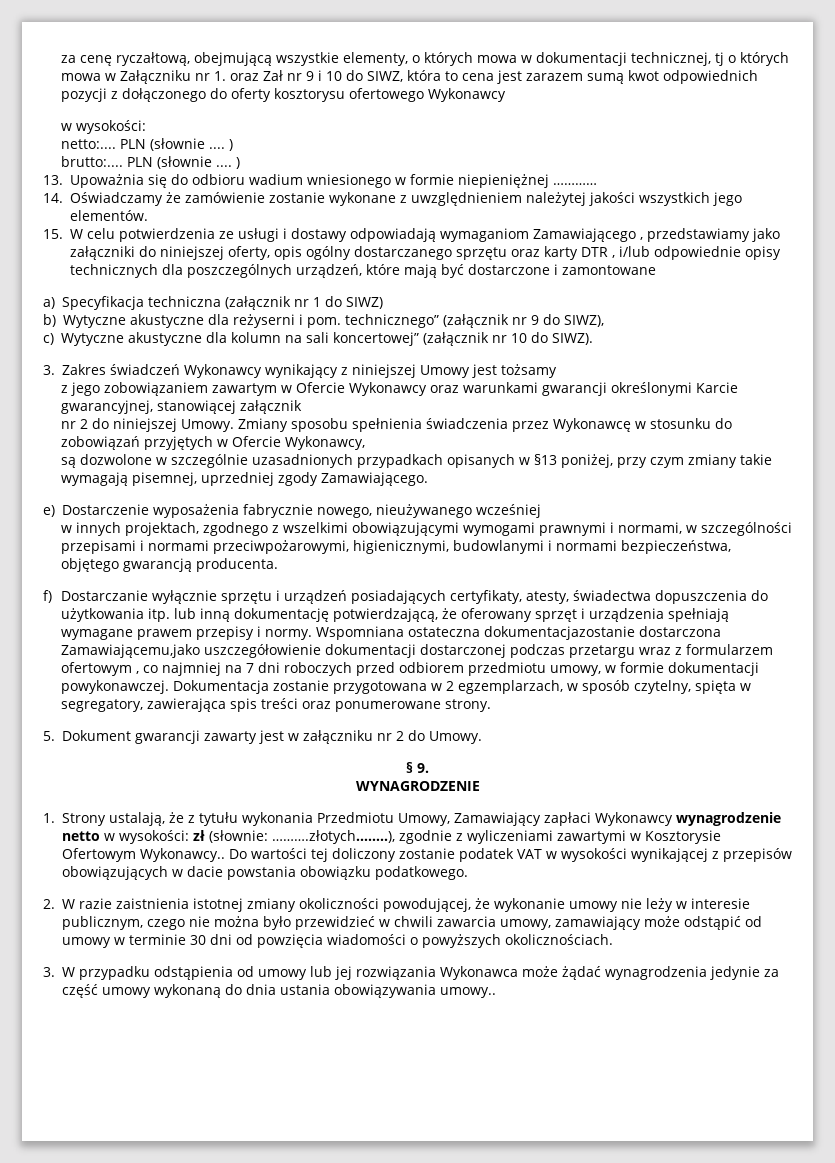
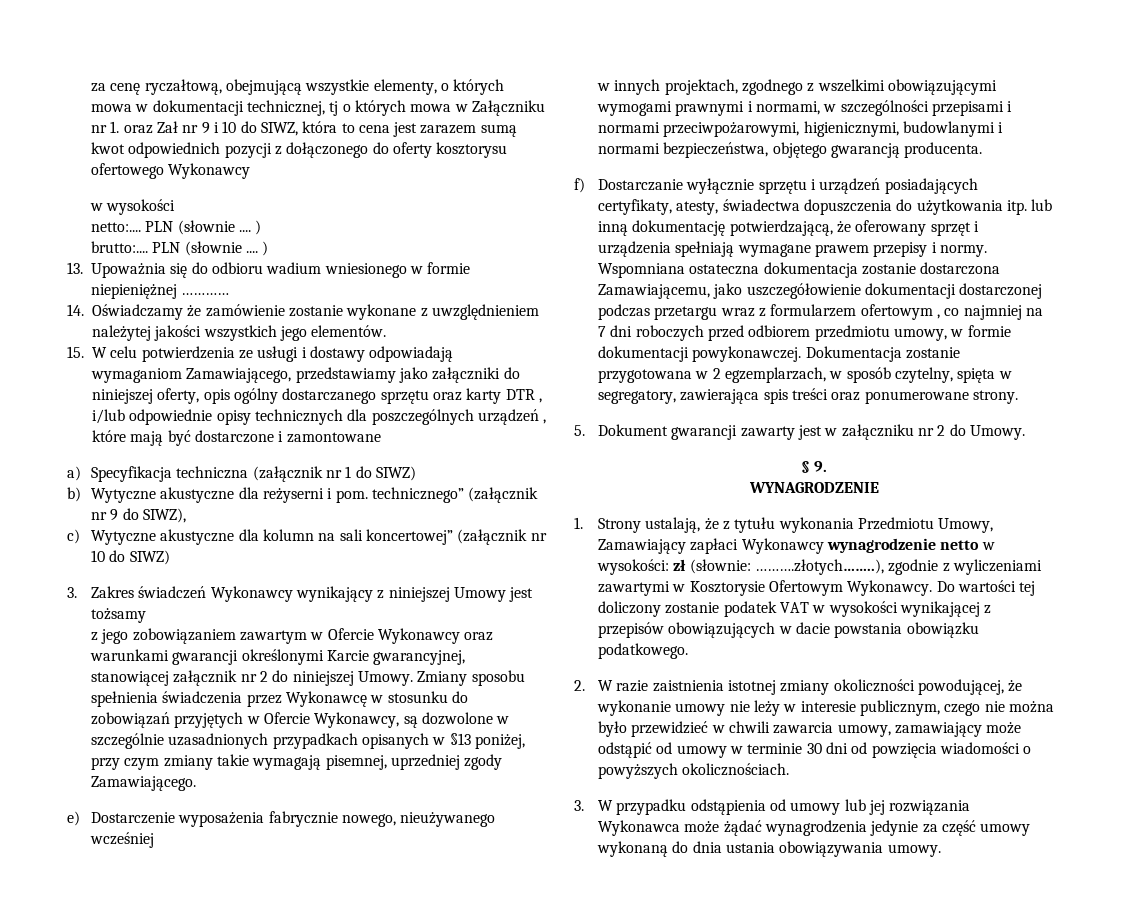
  za cenę ryczałtową, obejmującą wszystkie elementy, o których mowa w dokumentacji technicznej, tj o których mowa w Załączniku nr 1. oraz Zał nr 9 i 10 do SIWZ, która to cena jest zarazem sumą kwot odpowiednich pozycji z dołączonego do oferty kosztorysu ofertowego Wykonawcy
- w wysokości:
+ w wysokości
- 15. W celu potwierdzenia ze usługi i dostawy odpowiadają wymaganiom Zamawiającego , przedstawiamy jako załączniki do niniejszej oferty, opis ogólny dostarczanego sprzętu oraz karty DTR , i/lub odpowiednie opisy technicznych dla poszczególnych urządzeń, które mają być dostarczone i zamontowane
+ 15. W celu potwierdzenia ze usługi i dostawy odpowiadają wymaganiom Zamawiającego, przedstawiamy jako załączniki do niniejszej oferty, opis ogólny dostarczanego sprzętu oraz karty DTR , i/lub odpowiednie opisy technicznych dla poszczególnych urządzeń , które mają być dostarczone i zamontowane
- c) Wytyczne akustyczne dla kolumn na sali koncertowej” (załącznik nr 10 do SIWZ).
+ c) Wytyczne akustyczne dla kolumn na sali koncertowej” (załącznik nr 10 do SIWZ)
- z jego zobowiązaniem zawartym w Ofercie Wykonawcy oraz warunkami gwarancji określonymi Karcie gwarancyjnej, stanowiącej załącznik
- nr 2 do niniejszej Umowy.
+ z jego zobowiązaniem zawartym w Ofercie Wykonawcy oraz warunkami gwarancji określonymi Karcie gwarancyjnej, stanowiącej załącznik nr 2 do niniejszej Umowy.
- Zmiany sposobu spełnienia świadczenia przez Wykonawcę w stosunku do zobowiązań przyjętych w Ofercie Wykonawcy,
- są dozwolone w szczególnie uzasadnionych przypadkach opisanych w §13 poniżej, przy czym zmiany takie wymagają pisemnej, uprzedniej zgody Zamawiającego.
+ Zmiany sposobu spełnienia świadczenia przez Wykonawcę w stosunku do zobowiązań przyjętych w Ofercie Wykonawcy, są dozwolone w szczególnie uzasadnionych przypadkach opisanych w §13 poniżej, przy czym zmiany takie wymagają pisemnej, uprzedniej zgody Zamawiającego.
- Wspomniana ostateczna dokumentacjazostanie dostarczona Zamawiającemu,jako uszczegółowienie dokumentacji dostarczonej podczas przetargu wraz z formularzem ofertowym , co najmniej na 7 dni roboczych przed odbiorem przedmiotu umowy, w formie dokumentacji powykonawczej.
+ Wspomniana ostateczna dokumentacja zostanie dostarczona Zamawiającemu, jako uszczegółowienie dokumentacji dostarczonej podczas przetargu wraz z formularzem ofertowym , co najmniej na 7 dni roboczych przed odbiorem przedmiotu umowy, w formie dokumentacji powykonawczej.
- 1. Strony ustalają, że z tytułu wykonania Przedmiotu Umowy, Zamawiający zapłaci Wykonawcy wynagrodzenie netto w wysokości: zł (słownie: ……….złotych……..), zgodnie z wyliczeniami zawartymi w Kosztorysie Ofertowym Wykonawcy..
+ 1. Strony ustalają, że z tytułu wykonania Przedmiotu Umowy, Zamawiający zapłaci Wykonawcy wynagrodzenie netto w wysokości: zł (słownie: ……….złotych……..), zgodnie z wyliczeniami zawartymi w Kosztorysie Ofertowym Wykonawcy.
- 3. W przypadku odstąpienia od umowy lub jej rozwiązania Wykonawca może żądać wynagrodzenia jedynie za część umowy wykonaną do dnia ustania obowiązywania umowy..
+ 3. W przypadku odstąpienia od umowy lub jej rozwiązania Wykonawca może żądać wynagrodzenia jedynie za część umowy wykonaną do dnia ustania obowiązywania umowy.

